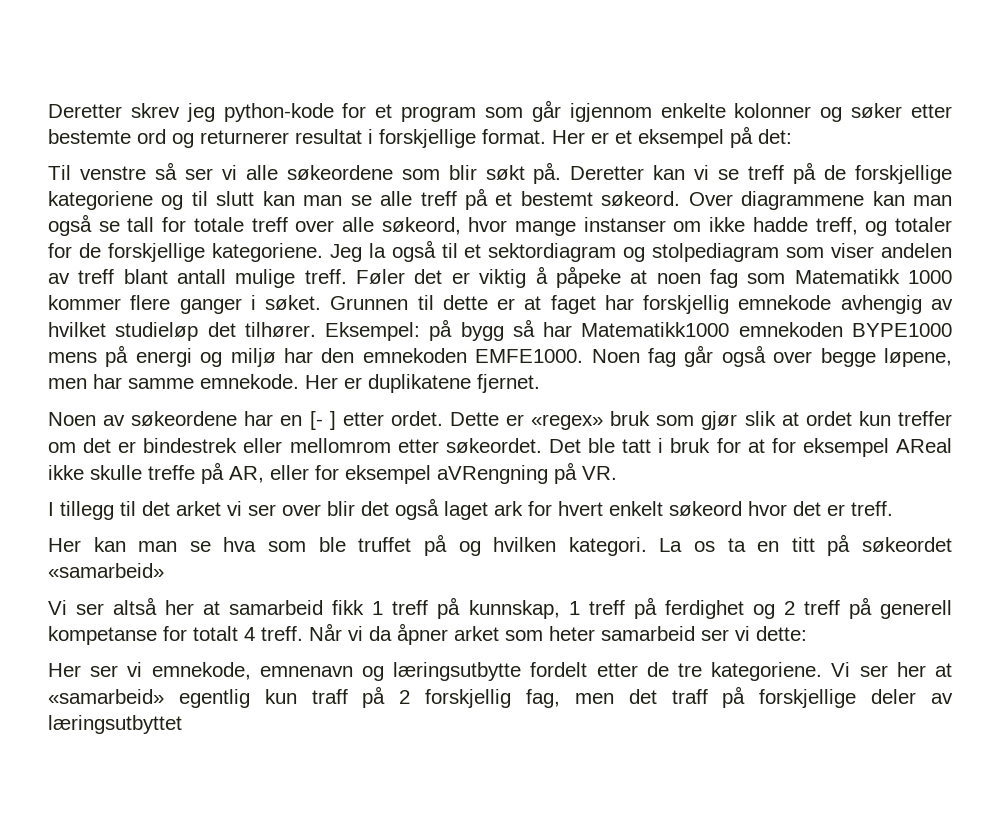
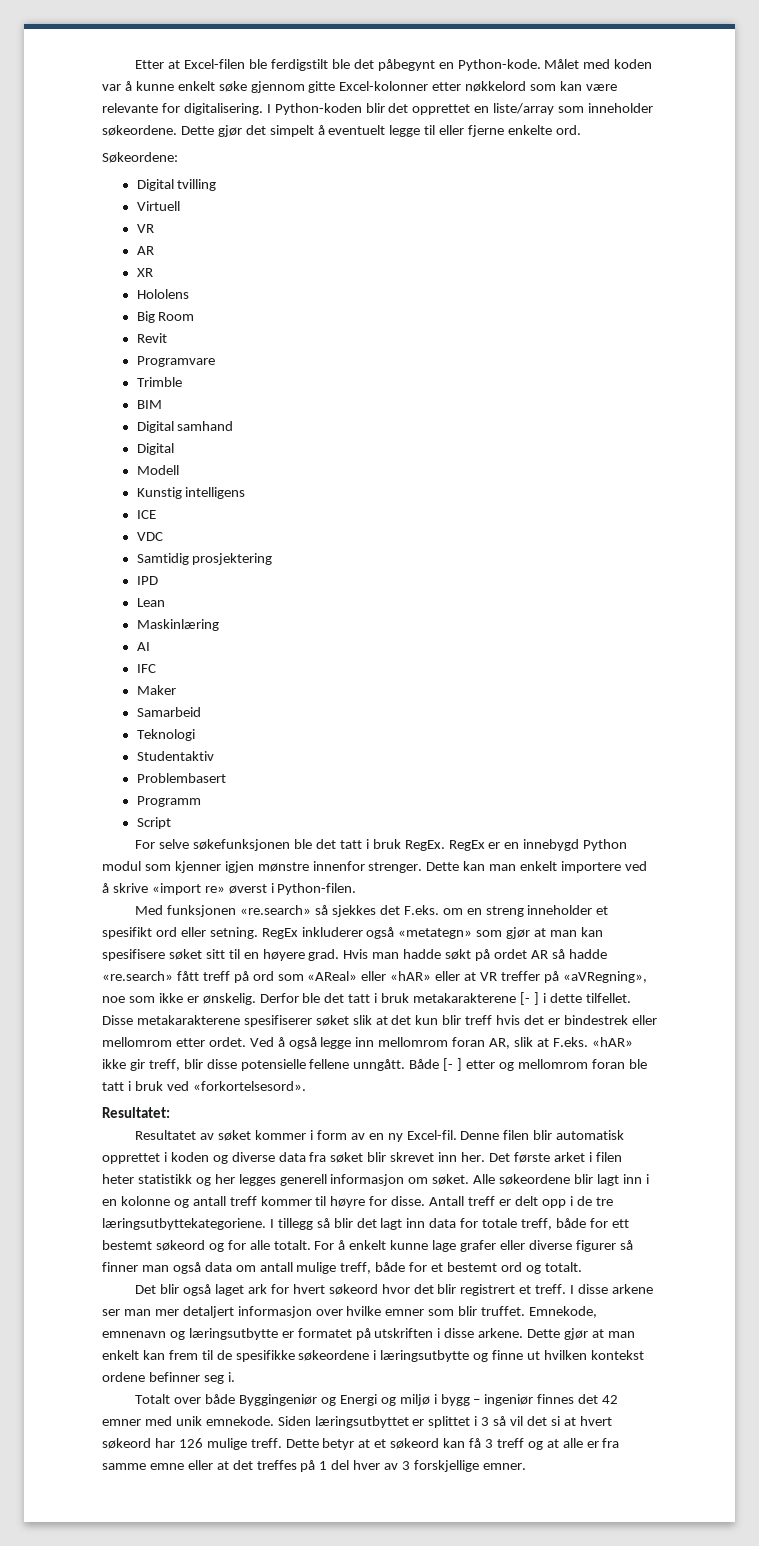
- Deretter skrev jeg python-kode for et program som går igjennom enkelte kolonner og søker etter bestemte ord og returnerer resultat i forskjellige format. Her er et eksempel på det:
- Til venstre så ser vi alle søkeordene som blir søkt på. Deretter kan vi se treff på de forskjellige kategoriene og til slutt kan man se alle treff på et bestemt søkeord. Over diagrammene kan man også se tall for totale treff over alle søkeord, hvor mange instanser om ikke hadde treff, og totaler for de forskjellige kategoriene. Jeg la også til et sektordiagram og stolpediagram som viser andelen av treff blant antall mulige treff. Føler det er viktig å påpeke at noen fag som Matematikk 1000 kommer flere ganger i søket. Grunnen til dette er at faget har forskjellig emnekode avhengig av hvilket studieløp det tilhører. Eksempel: på bygg så har Matematikk1000 emnekoden BYPE1000 mens på energi og miljø har den emnekoden EMFE1000. Noen fag går også over begge løpene, men har samme emnekode. Her er duplikatene fjernet.
- Noen av søkeordene har en [- ] etter ordet. Dette er «regex» bruk som gjør slik at ordet kun treffer om det er bindestrek eller mellomrom etter søkeordet. Det ble tatt i bruk for at for eksempel AReal ikke skulle treffe på AR, eller for eksempel aVRengning på VR.
- I tillegg til det arket vi ser over blir det også laget ark for hvert enkelt søkeord hvor det er treff.
- Her kan man se hva som ble truffet på og hvilken kategori. La os ta en titt på søkeordet «samarbeid»
- Vi ser altså her at samarbeid fikk 1 treff på kunnskap, 1 treff på ferdighet og 2 treff på generell kompetanse for totalt 4 treff. Når vi da åpner arket som heter samarbeid ser vi dette:
- Her ser vi emnekode, emnenavn og læringsutbytte fordelt etter de tre kategoriene. Vi ser her at «samarbeid» egentlig kun traff på 2 forskjellig fag, men det traff på forskjellige deler av læringsutbyttet
+ Etter at Excel-filen ble ferdigstilt ble det påbegynt en Python-kode. Målet med koden var å kunne enkelt søke gjennom gitte Excel-kolonner etter nøkkelord som kan være relevante for digitalisering. I Python-koden blir det opprettet en liste/array som inneholder søkeordene. Dette gjør det simpelt å eventuelt legge til eller fjerne enkelte ord.
+ Søkeordene:
+ Digital tvilling
+ Virtuell
+ VR
+ AR
+ XR
+ Hololens
+ Big Room
+ Revit
+ Programvare
+ Trimble
+ BIM
+ Digital samhand
+ Digital
+ Modell
+ Kunstig intelligens
+ ICE
+ VDC
+ Samtidig prosjektering
+ IPD
+ Lean
+ Maskinlæring
+ AI
+ IFC
+ Maker
+ Samarbeid
+ Teknologi
+ Studentaktiv
+ Problembasert
+ Programm
+ Script
+ For selve søkefunksjonen ble det tatt i bruk RegEx. RegEx er en innebygd Python modul som kjenner igjen mønstre innenfor strenger. Dette kan man enkelt importere ved å skrive «import re» øverst i Python-filen.
+ Med funksjonen «re.search» så sjekkes det F.eks. om en streng inneholder et spesifikt ord eller setning. RegEx inkluderer også «metategn» som gjør at man kan spesifisere søket sitt til en høyere grad. Hvis man hadde søkt på ordet AR så hadde «re.search» fått treff på ord som «AReal» eller «hAR» eller at VR treffer på «aVRegning», noe som ikke er ønskelig. Derfor ble det tatt i bruk metakarakterene [- ] i dette tilfellet. Disse metakarakterene spesifiserer søket slik at det kun blir treff hvis det er bindestrek eller mellomrom etter ordet. Ved å også legge inn mellomrom foran AR, slik at F.eks. «hAR» ikke gir treff, blir disse potensielle fellene unngått. Både [- ] etter og mellomrom foran ble tatt i bruk ved «forkortelsesord».
+ Resultatet:
+ Resultatet av søket kommer i form av en ny Excel-fil. Denne filen blir automatisk opprettet i koden og diverse data fra søket blir skrevet inn her. Det første arket i filen heter statistikk og her legges generell informasjon om søket. Alle søkeordene blir lagt inn i en kolonne og antall treff kommer til høyre for disse. Antall treff er delt opp i de tre læringsutbyttekategoriene. I tillegg så blir det lagt inn data for totale treff, både for ett bestemt søkeord og for alle totalt. For å enkelt kunne lage grafer eller diverse figurer så finner man også data om antall mulige treff, både for et bestemt ord og totalt.
+ Det blir også laget ark for hvert søkeord hvor det blir registrert et treff. I disse arkene ser man mer detaljert informasjon over hvilke emner som blir truffet. Emnekode, emnenavn og læringsutbytte er formatet på utskriften i disse arkene. Dette gjør at man enkelt kan frem til de spesifikke søkeordene i læringsutbytte og finne ut hvilken kontekst ordene befinner seg i.
+ Totalt over både Byggingeniør og Energi og miljø i bygg – ingeniør finnes det 42 emner med unik emnekode. Siden læringsutbyttet er splittet i 3 så vil det si at hvert søkeord har 126 mulige treff. Dette betyr at et søkeord kan få 3 treff og at alle er fra samme emne eller at det treffes på 1 del hver av 3 forskjellige emner.

